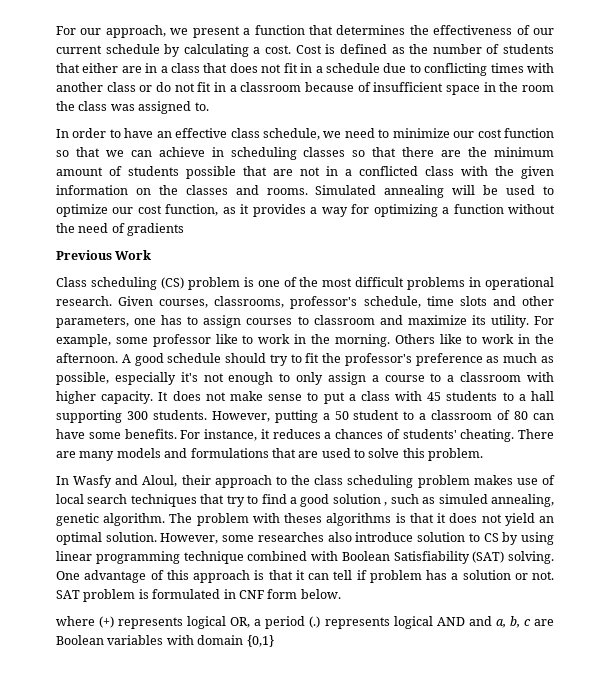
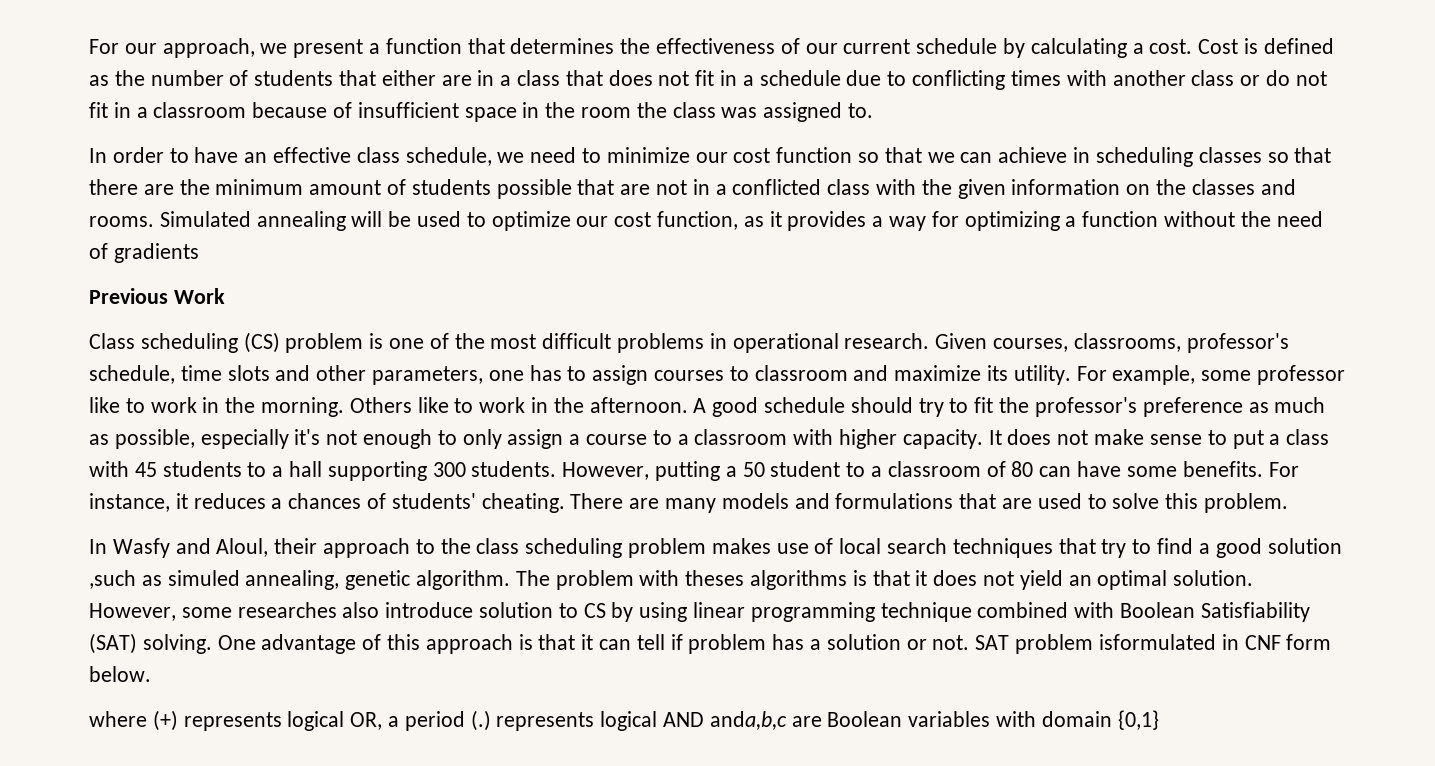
- In Wasfy and Aloul, their approach to the class scheduling problem makes use of local search techniques that try to find a good solution , such as simuled annealing, genetic algorithm.
+ In Wasfy and Aloul, their approach to the class scheduling problem makes use of local search techniques that try to find a good solution ,such as simuled annealing, genetic algorithm.
- SAT problem is formulated in CNF form below.
+ SAT problem isformulated in CNF form below.
- where (+) represents logical OR, a period (.) represents logical AND and a, b, c are Boolean variables with domain {0,1}
+ where (+) represents logical OR, a period (.) represents logical AND anda,b,c are Boolean variables with domain {0,1}

